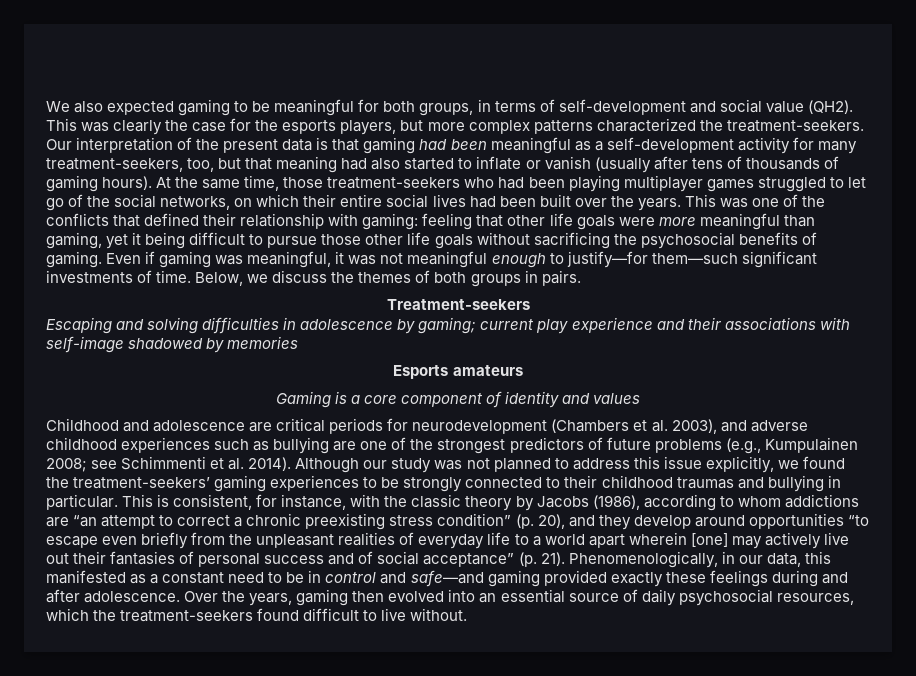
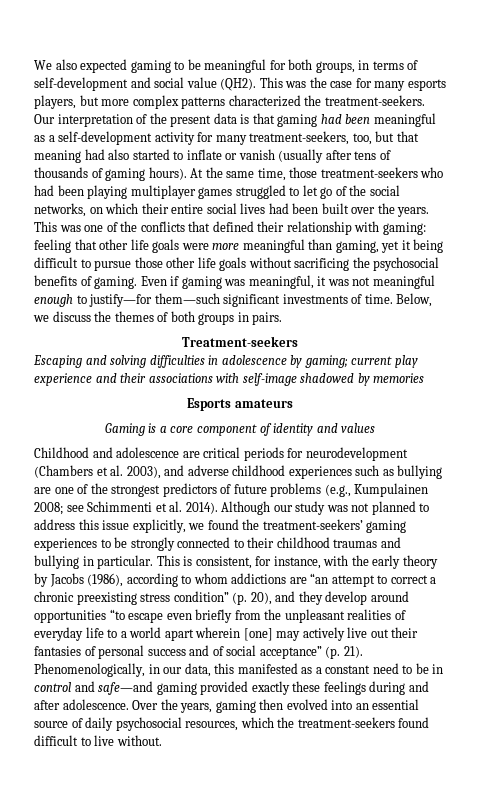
- This was clearly the case for the esports players, but more complex patterns characterized the treatment-seekers.
+ This was the case for many esports players, but more complex patterns characterized the treatment-seekers.
- This is consistent, for instance, with the classic theory by Jacobs (1986), according to whom addictions are “an attempt to correct a chronic preexisting stress condition” (p. 20), and they develop around opportunities “to escape even briefly from the unpleasant realities of everyday life to a world apart wherein [one] may actively live out their fantasies of personal success and of social acceptance” (p. 21).
+ This is consistent, for instance, with the early theory by Jacobs (1986), according to whom addictions are “an attempt to correct a chronic preexisting stress condition” (p. 20), and they develop around opportunities “to escape even briefly from the unpleasant realities of everyday life to a world apart wherein [one] may actively live out their fantasies of personal success and of social acceptance” (p. 21).

